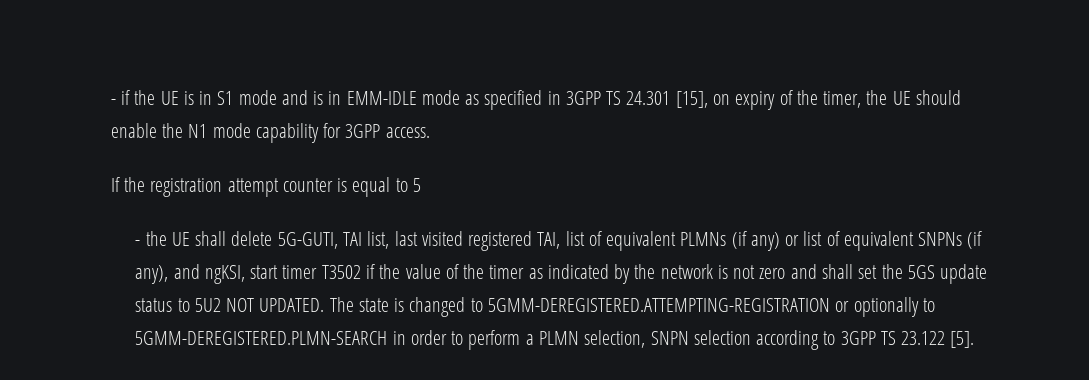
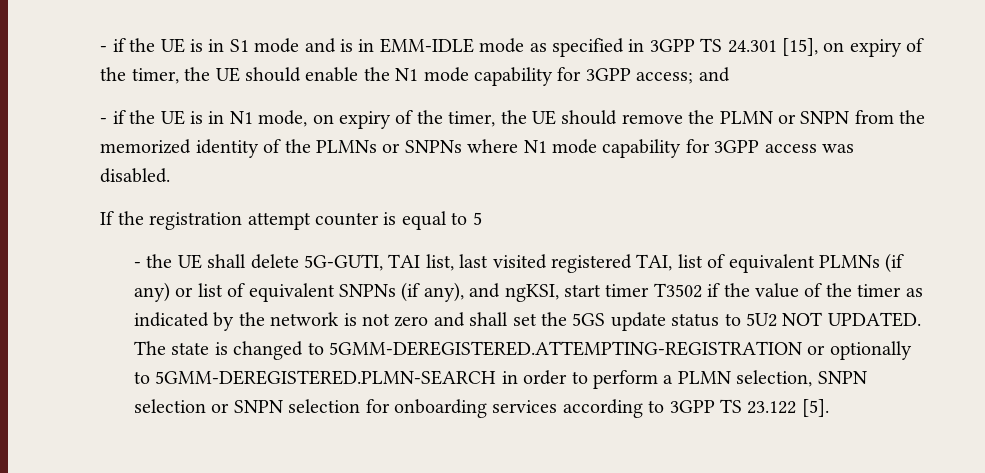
- - if the UE is in S1 mode and is in EMM-IDLE mode as specified in 3GPP TS 24.301 [15], on expiry of the timer, the UE should enable the N1 mode capability for 3GPP access.
+ - if the UE is in S1 mode and is in EMM-IDLE mode as specified in 3GPP TS 24.301 [15], on expiry of the timer, the UE should enable the N1 mode capability for 3GPP access; and
+ - if the UE is in N1 mode, on expiry of the timer, the UE should remove the PLMN or SNPN from the memorized identity of the PLMNs or SNPNs where N1 mode capability for 3GPP access was disabled.
- The state is changed to 5GMM-DEREGISTERED.ATTEMPTING-REGISTRATION or optionally to 5GMM-DEREGISTERED.PLMN-SEARCH in order to perform a PLMN selection, SNPN selection according to 3GPP TS 23.122 [5].
+ The state is changed to 5GMM-DEREGISTERED.ATTEMPTING-REGISTRATION or optionally to 5GMM-DEREGISTERED.PLMN-SEARCH in order to perform a PLMN selection, SNPN selection or SNPN selection for onboarding services according to 3GPP TS 23.122 [5].

